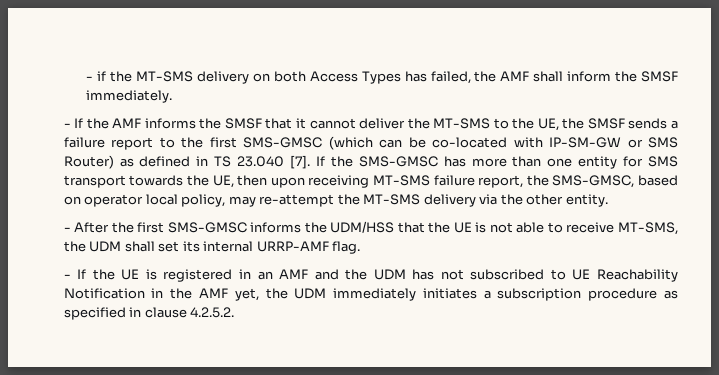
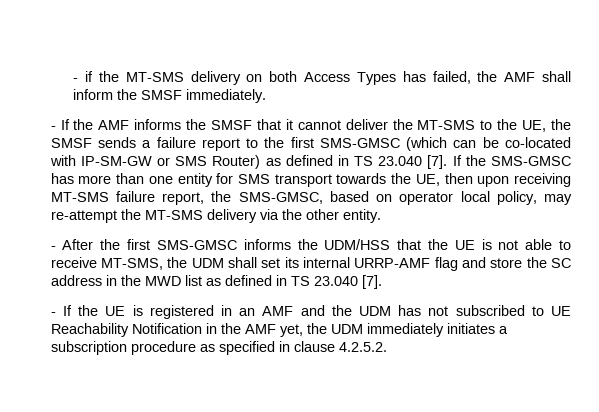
- - After the first SMS-GMSC informs the UDM/HSS that the UE is not able to receive MT-SMS, the UDM shall set its internal URRP-AMF flag.
+ - After the first SMS-GMSC informs the UDM/HSS that the UE is not able to receive MT-SMS, the UDM shall set its internal URRP-AMF flag and store the SC address in the MWD list as defined in TS 23.040 [7].

